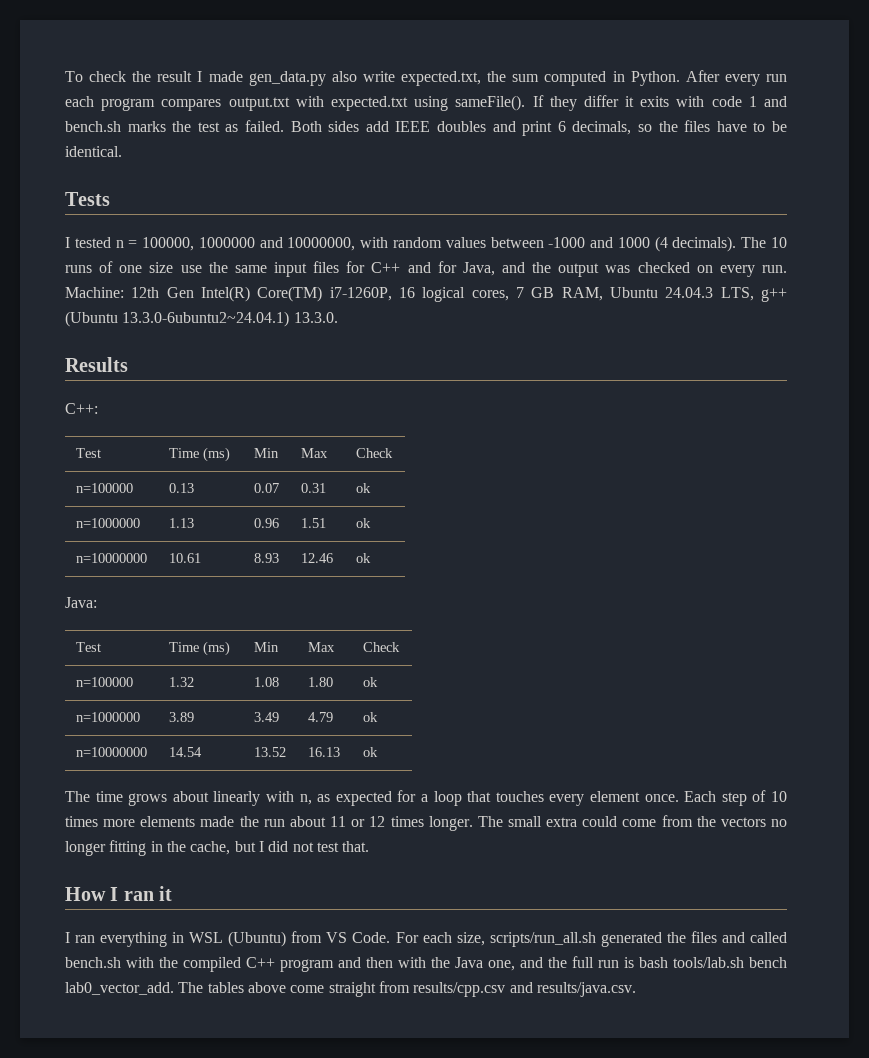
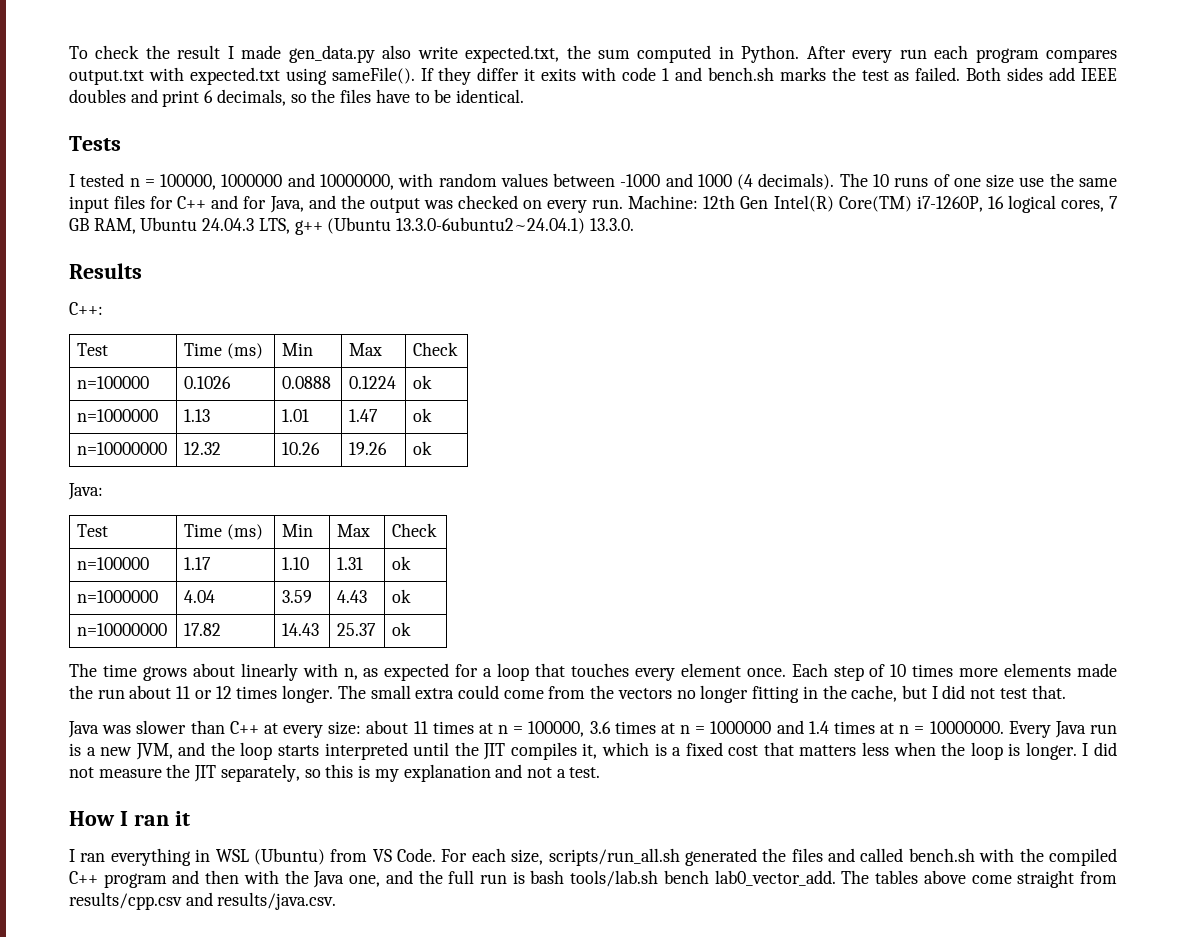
- n=100000 | 0.13 | 0.07 | 0.31 | ok
+ n=100000 | 0.1026 | 0.0888 | 0.1224 | ok
- n=1000000 | 1.13 | 0.96 | 1.51 | ok
- n=10000000 | 10.61 | 8.93 | 12.46 | ok
+ n=1000000 | 1.13 | 1.01 | 1.47 | ok
+ n=10000000 | 12.32 | 10.26 | 19.26 | ok
- n=100000 | 1.32 | 1.08 | 1.80 | ok
- n=1000000 | 3.89 | 3.49 | 4.79 | ok
- n=10000000 | 14.54 | 13.52 | 16.13 | ok
+ n=100000 | 1.17 | 1.10 | 1.31 | ok
+ n=1000000 | 4.04 | 3.59 | 4.43 | ok
+ n=10000000 | 17.82 | 14.43 | 25.37 | ok
+ Java was slower than C++ at every size: about 11 times at n = 100000, 3.6 times at n = 1000000 and 1.4 times at n = 10000000. Every Java run is a new JVM, and the loop starts interpreted until the JIT compiles it, which is a fixed cost that matters less when the loop is longer. I did not measure the JIT separately, so this is my explanation and not a test.

